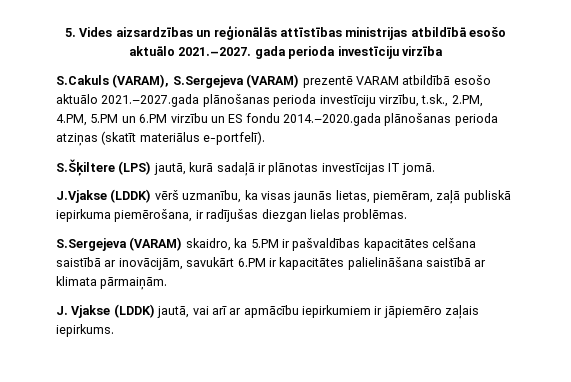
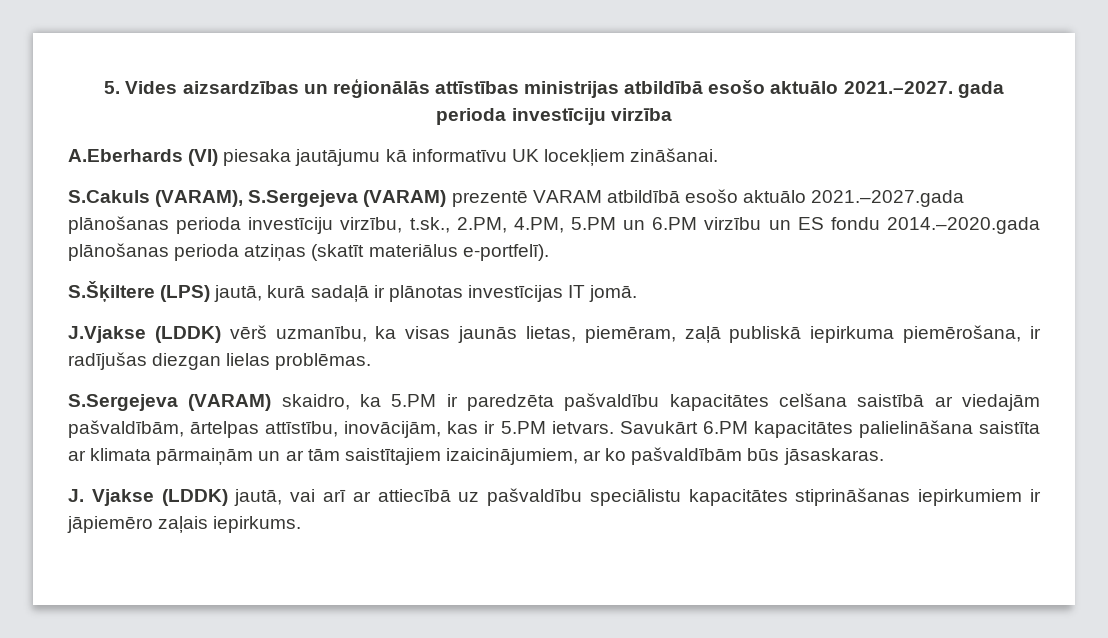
+ A.Eberhards (VI) piesaka jautājumu kā informatīvu UK locekļiem zināšanai.
- S.Sergejeva (VARAM) skaidro, ka 5.PM ir pašvaldības kapacitātes celšana saistībā ar inovācijām, savukārt 6.PM ir kapacitātes palielināšana saistībā ar klimata pārmaiņām.
+ S.Sergejeva (VARAM) skaidro, ka 5.PM ir paredzēta pašvaldību kapacitātes celšana saistībā ar viedajām pašvaldībām, ārtelpas attīstību, inovācijām, kas ir 5.PM ietvars. Savukārt 6.PM kapacitātes palielināšana saistīta ar klimata pārmaiņām un ar tām saistītajiem izaicinājumiem, ar ko pašvaldībām būs jāsaskaras.
- J. Vjakse (LDDK) jautā, vai arī ar apmācību iepirkumiem ir jāpiemēro zaļais iepirkums.
+ J. Vjakse (LDDK) jautā, vai arī ar attiecībā uz pašvaldību speciālistu kapacitātes stiprināšanas iepirkumiem ir jāpiemēro zaļais iepirkums.

